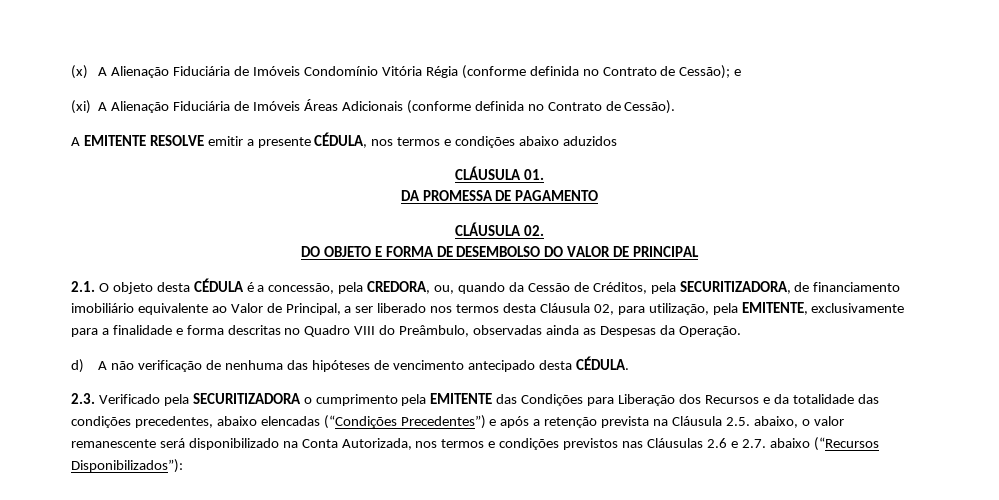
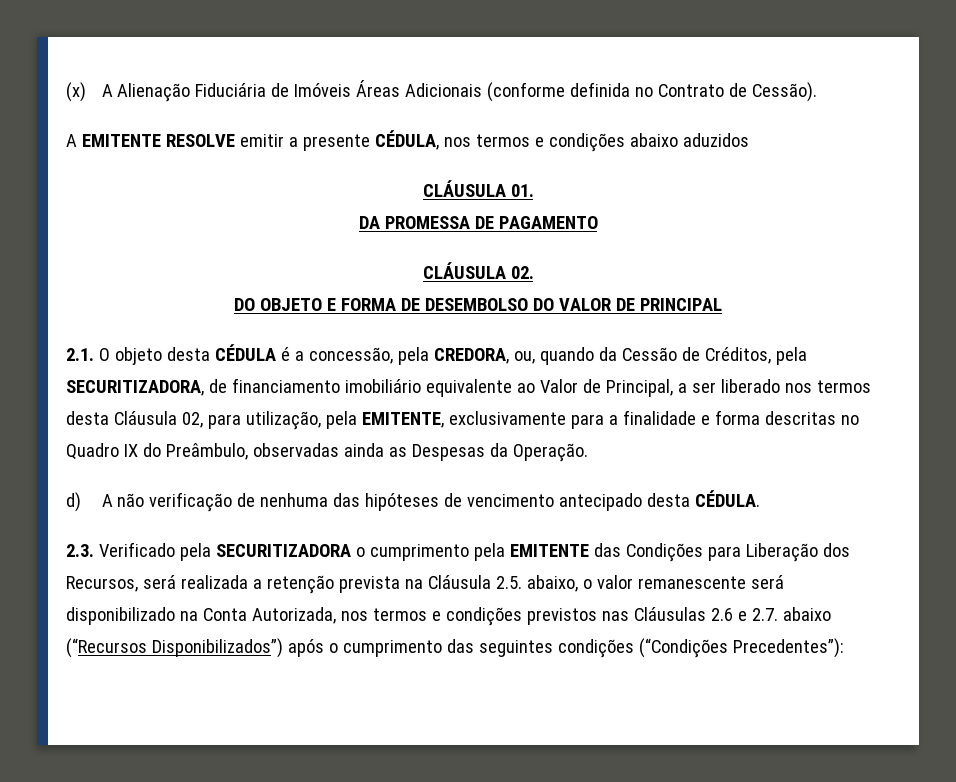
- (x) A Alienação Fiduciária de Imóveis Condomínio Vitória Régia (conforme definida no Contrato de Cessão); e
- (xi) A Alienação Fiduciária de Imóveis Áreas Adicionais (conforme definida no Contrato de Cessão).
+ (x) A Alienação Fiduciária de Imóveis Áreas Adicionais (conforme definida no Contrato de Cessão).
- 2.1. O objeto desta CÉDULA é a concessão, pela CREDORA, ou, quando da Cessão de Créditos, pela SECURITIZADORA, de financiamento imobiliário equivalente ao Valor de Principal, a ser liberado nos termos desta Cláusula 02, para utilização, pela EMITENTE, exclusivamente para a finalidade e forma descritas no Quadro VIII do Preâmbulo, observadas ainda as Despesas da Operação.
+ 2.1. O objeto desta CÉDULA é a concessão, pela CREDORA, ou, quando da Cessão de Créditos, pela SECURITIZADORA, de financiamento imobiliário equivalente ao Valor de Principal, a ser liberado nos termos desta Cláusula 02, para utilização, pela EMITENTE, exclusivamente para a finalidade e forma descritas no Quadro IX do Preâmbulo, observadas ainda as Despesas da Operação.
- 2.3. Verificado pela SECURITIZADORA o cumprimento pela EMITENTE das Condições para Liberação dos Recursos e da totalidade das condições precedentes, abaixo elencadas (“Condições Precedentes”) e após a retenção prevista na Cláusula 2.5. abaixo, o valor remanescente será disponibilizado na Conta Autorizada, nos termos e condições previstos nas Cláusulas 2.6 e 2.7. abaixo (“Recursos Disponibilizados”):
+ 2.3. Verificado pela SECURITIZADORA o cumprimento pela EMITENTE das Condições para Liberação dos Recursos, será realizada a retenção prevista na Cláusula 2.5. abaixo, o valor remanescente será disponibilizado na Conta Autorizada, nos termos e condições previstos nas Cláusulas 2.6 e 2.7. abaixo (“Recursos Disponibilizados”) após o cumprimento das seguintes condições (“Condições Precedentes”):

